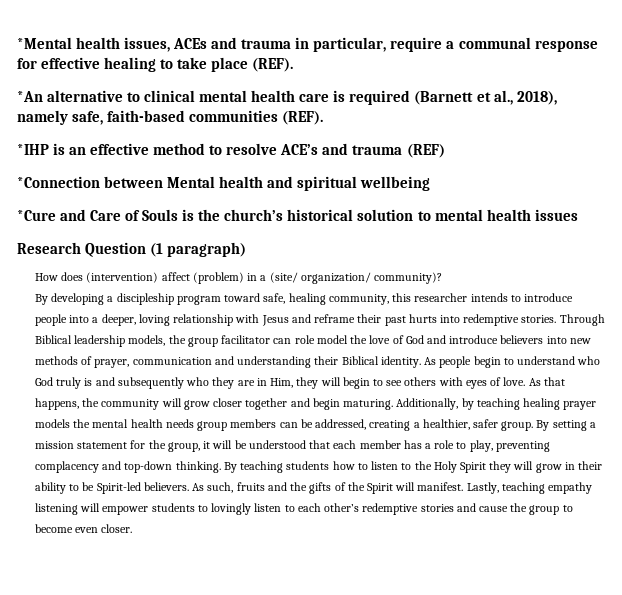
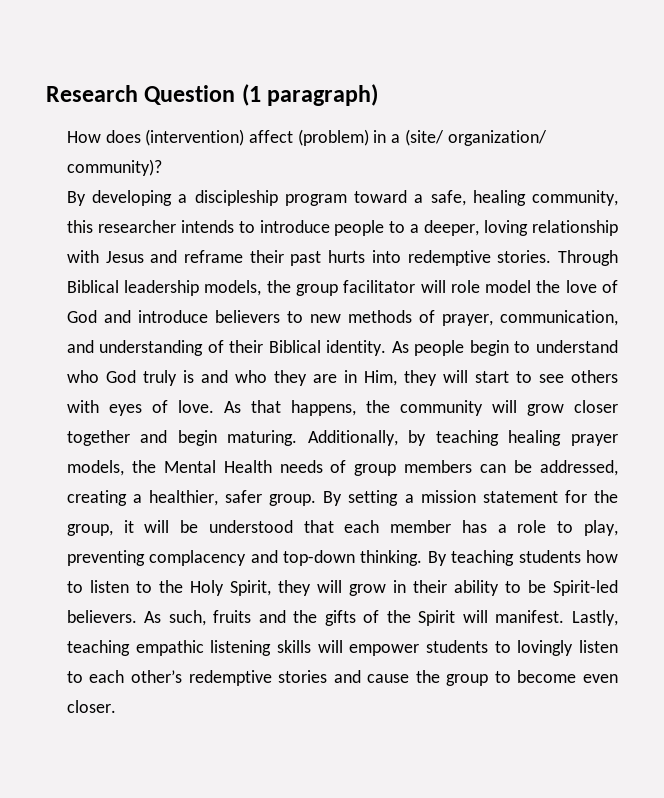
- *Mental health issues, ACEs and trauma in particular, require a communal response for effective healing to take place (REF).
- *An alternative to clinical mental health care is required (Barnett et al., 2018), namely safe, faith-based communities (REF).
- *IHP is an effective method to resolve ACE’s and trauma (REF)
- *Connection between Mental health and spiritual wellbeing
- *Cure and Care of Souls is the church’s historical solution to mental health issues
- By developing a discipleship program toward safe, healing community, this researcher intends to introduce people into a deeper, loving relationship with Jesus and reframe their past hurts into redemptive stories.
+ By developing a discipleship program toward a safe, healing community, this researcher intends to introduce people to a deeper, loving relationship with Jesus and reframe their past hurts into redemptive stories.
- Through Biblical leadership models, the group facilitator can role model the love of God and introduce believers into new methods of prayer, communication and understanding their Biblical identity.
+ Through Biblical leadership models, the group facilitator will role model the love of God and introduce believers to new methods of prayer, communication, and understanding of their Biblical identity.
- As people begin to understand who God truly is and subsequently who they are in Him, they will begin to see others with eyes of love.
+ As people begin to understand who God truly is and who they are in Him, they will start to see others with eyes of love.
- Additionally, by teaching healing prayer models the mental health needs group members can be addressed, creating a healthier, safer group.
+ Additionally, by teaching healing prayer models, the Mental Health needs of group members can be addressed, creating a healthier, safer group.
- By teaching students how to listen to the Holy Spirit they will grow in their ability to be Spirit-led believers.
+ By teaching students how to listen to the Holy Spirit, they will grow in their ability to be Spirit-led believers.
- Lastly, teaching empathy listening will empower students to lovingly listen to each other’s redemptive stories and cause the group to become even closer.
+ Lastly, teaching empathic listening skills will empower students to lovingly listen to each other’s redemptive stories and cause the group to become even closer.

